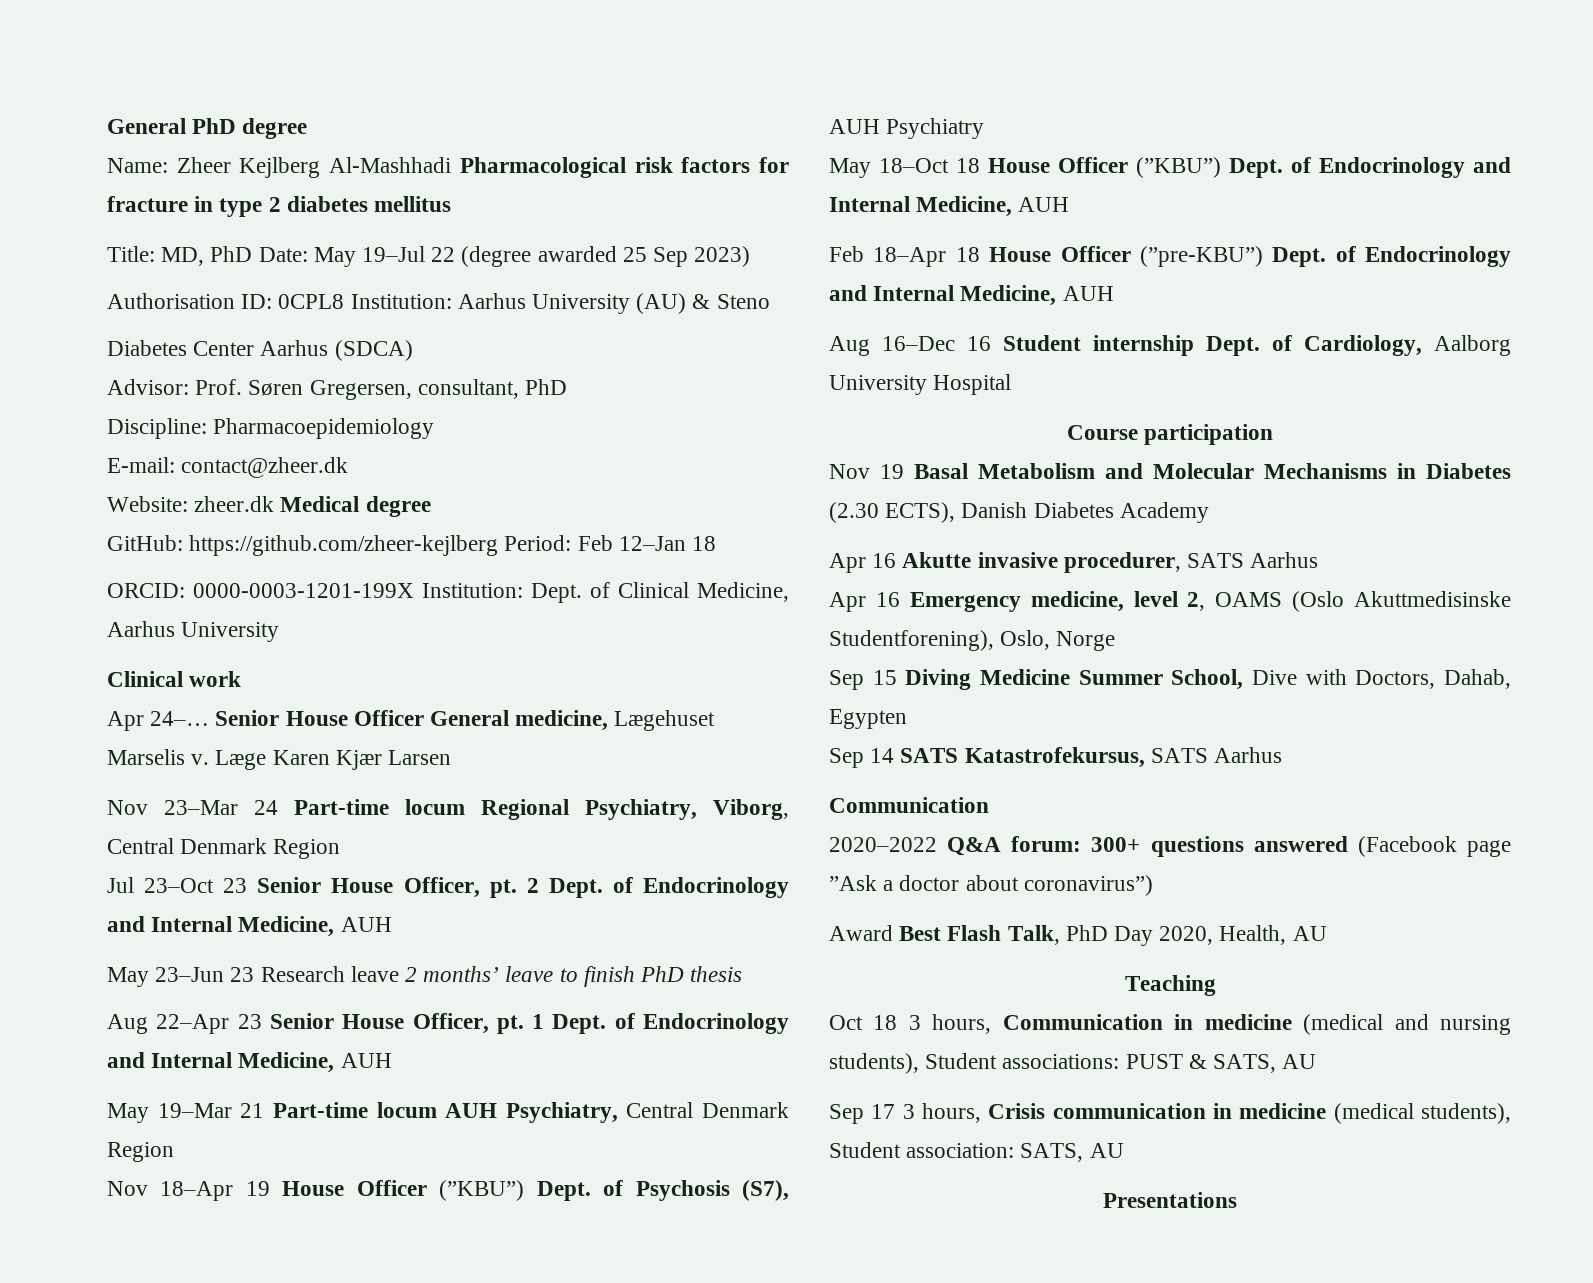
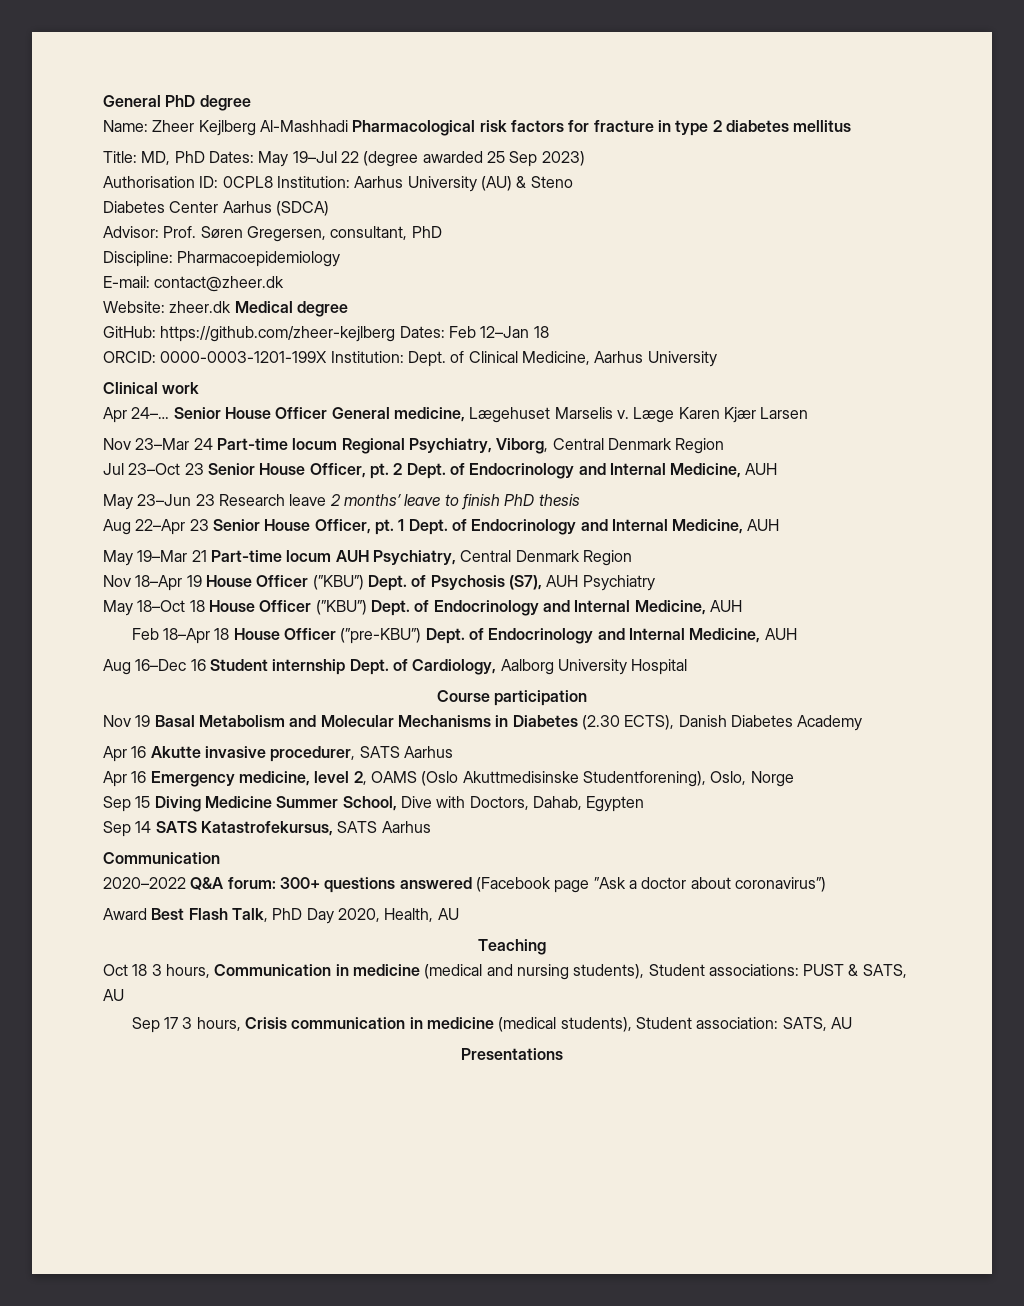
- Title: MD, PhD Date: May 19–Jul 22 (degree awarded 25 Sep 2023)
+ Title: MD, PhD Dates: May 19–Jul 22 (degree awarded 25 Sep 2023)
- GitHub: https://github.com/zheer-kejlberg Period: Feb 12–Jan 18
+ GitHub: https://github.com/zheer-kejlberg Dates: Feb 12–Jan 18

